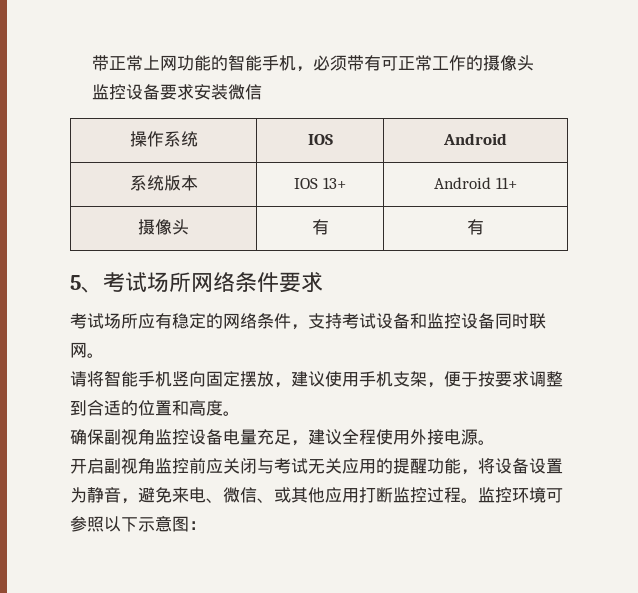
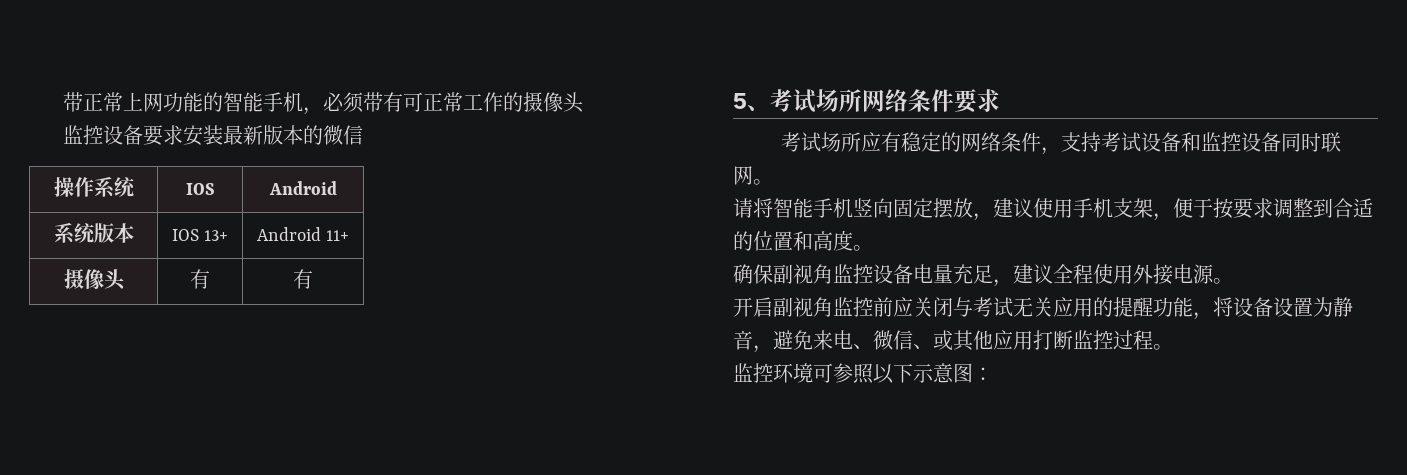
- 监控设备要求安装微信
+ 监控设备要求安装最新版本的微信
- 开启副视角监控前应关闭与考试无关应用的提醒功能，将设备设置为静音，避免来电、微信、或其他应用打断监控过程。监控环境可参照以下示意图：
+ 开启副视角监控前应关闭与考试无关应用的提醒功能，将设备设置为静音，避免来电、微信、或其他应用打断监控过程。
+ 监控环境可参照以下示意图：

